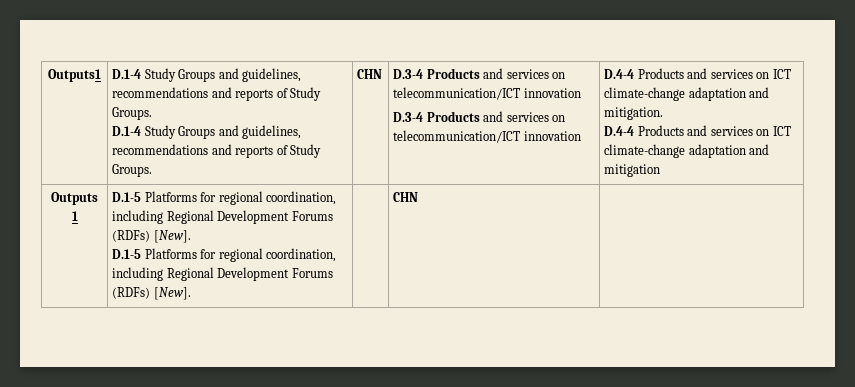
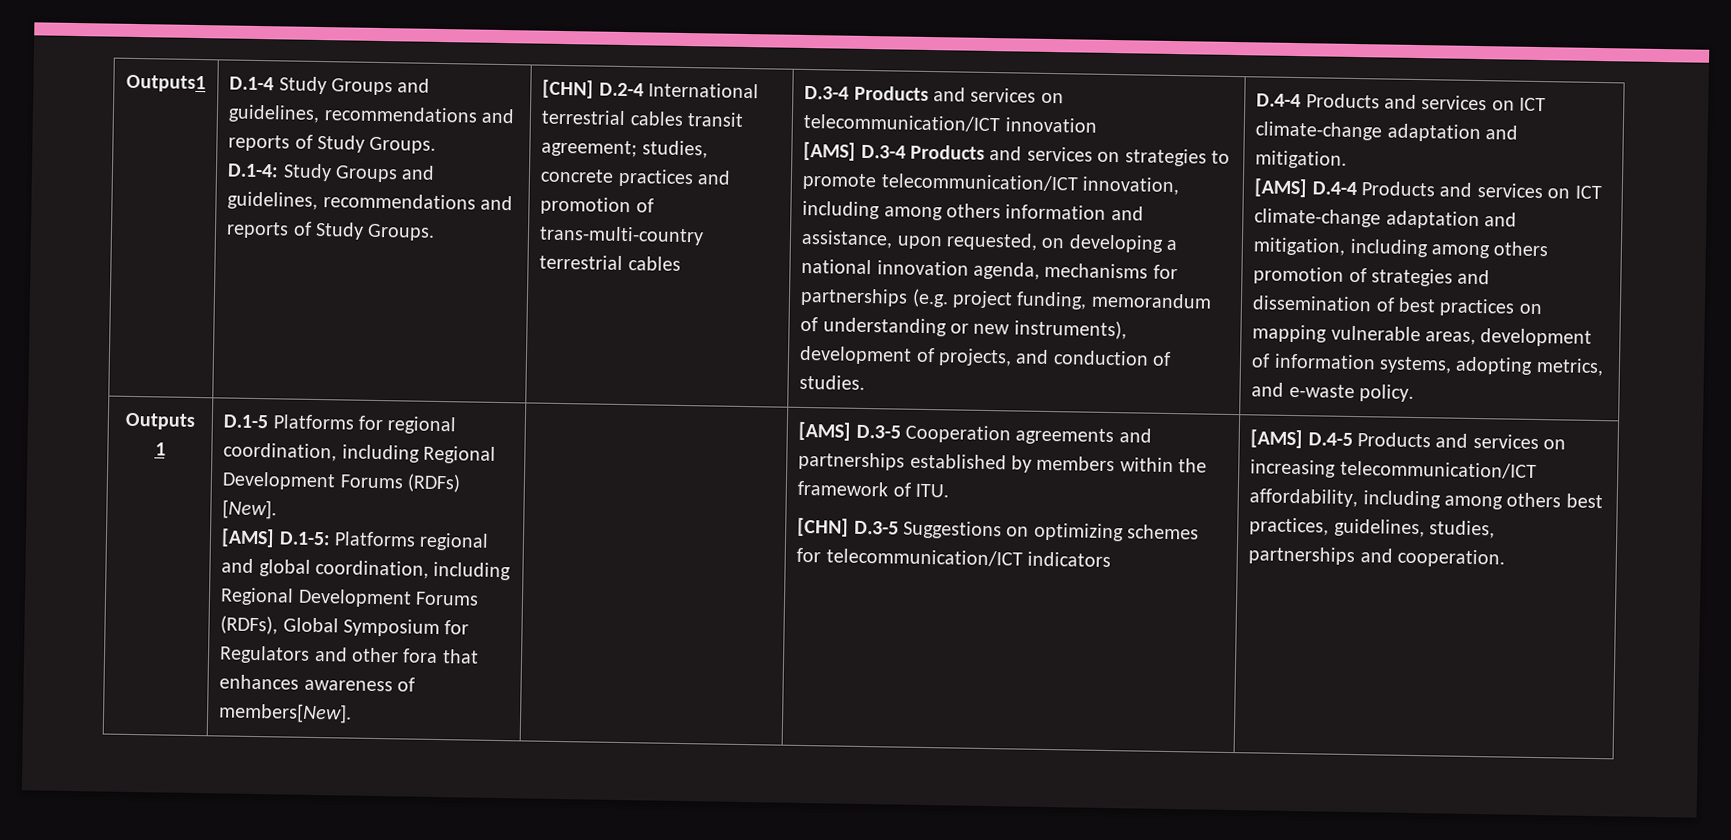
  Outputs1 | D.1-4 Study Groups and guidelines, recommendations and reports of Study Groups.
- D.1-4 Study Groups and guidelines, recommendations and reports of Study Groups. | CHN | D.3-4 Products and services on telecommunication/ICT innovation
- D.3-4 Products and services on telecommunication/ICT innovation
+ D.1-4: Study Groups and guidelines, recommendations and reports of Study Groups. | [CHN] D.2-4 International terrestrial cables transit agreement; studies, concrete practices and promotion of trans-multi-country terrestrial cables | D.3-4 Products and services on telecommunication/ICT innovation
+ [AMS] D.3-4 Products and services on strategies to promote telecommunication/ICT innovation, including among others information and assistance, upon requested, on developing a national innovation agenda, mechanisms for partnerships (e.g. project funding, memorandum of understanding or new instruments), development of projects, and conduction of studies.
- D.4-4 Products and services on ICT climate-change adaptation and mitigation
+ [AMS] D.4-4 Products and services on ICT climate-change adaptation and mitigation, including among others promotion of strategies and dissemination of best practices on mapping vulnerable areas, development of information systems, adopting metrics, and e-waste policy.
- D.1-5 Platforms for regional coordination, including Regional Development Forums (RDFs) [New]. | | CHN
+ [AMS] D.1-5: Platforms regional and global coordination, including Regional Development Forums (RDFs), Global Symposium for Regulators and other fora that enhances awareness of members[New]. | | [AMS] D.3-5 Cooperation agreements and partnerships established by members within the framework of ITU.
+ [CHN] D.3-5 Suggestions on optimizing schemes for telecommunication/ICT indicators | [AMS] D.4-5 Products and services on increasing telecommunication/ICT affordability, including among others best practices, guidelines, studies, partnerships and cooperation.

